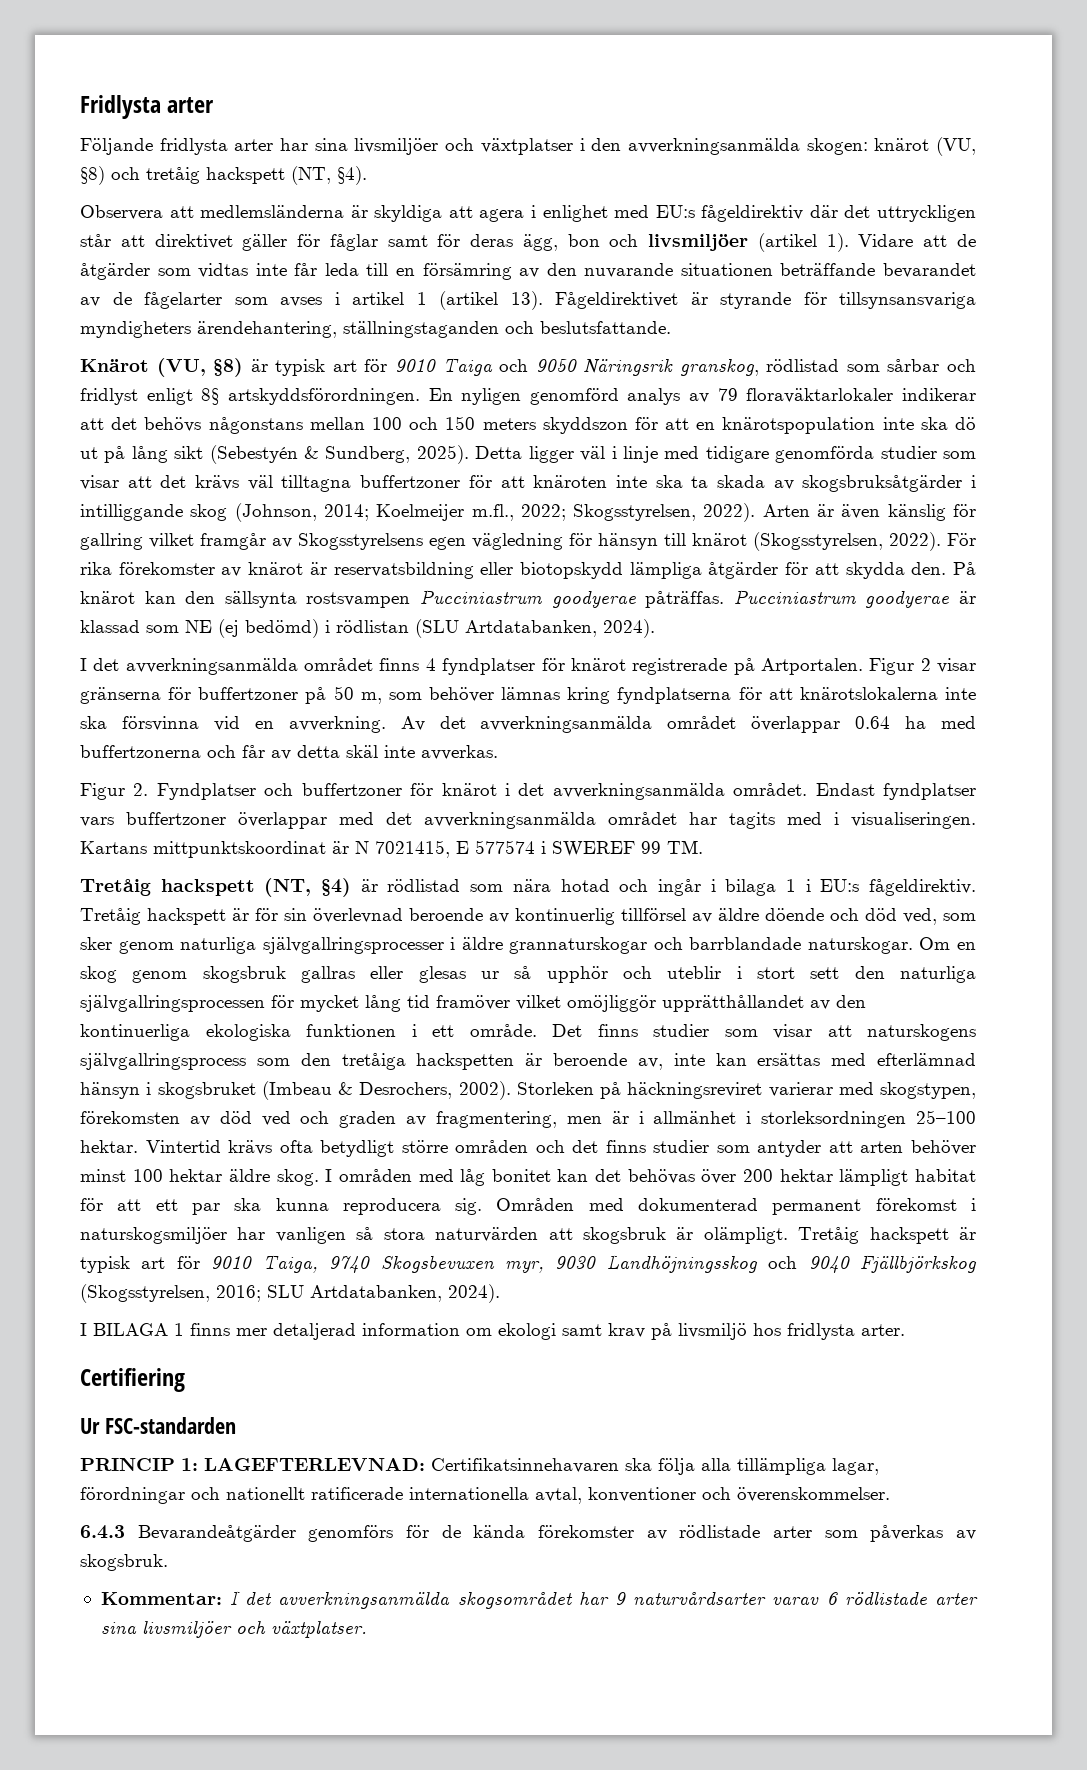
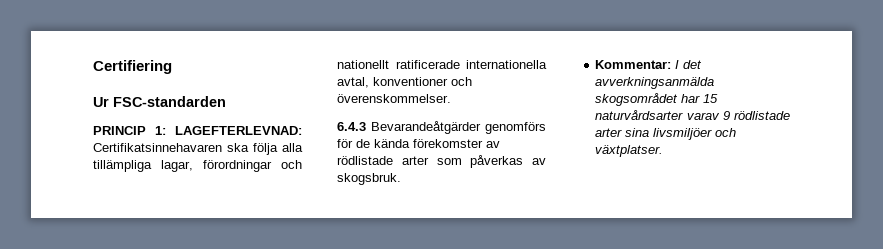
- Fridlysta arter
- Följande fridlysta arter har sina livsmiljöer och växtplatser i den avverkningsanmälda skogen: knärot (VU, §8) och tretåig hackspett (NT, §4).
- Observera att medlemsländerna är skyldiga att agera i enlighet med EU:s fågeldirektiv där det uttryckligen står att direktivet gäller för fåglar samt för deras ägg, bon och livsmiljöer (artikel 1). Vidare att de åtgärder som vidtas inte får leda till en försämring av den nuvarande situationen beträffande bevarandet av de fågelarter som avses i artikel 1 (artikel 13). Fågeldirektivet är styrande för tillsynsansvariga myndigheters ärendehantering, ställningstaganden och beslutsfattande.
- Knärot (VU, §8) är typisk art för 9010 Taiga och 9050 Näringsrik granskog, rödlistad som sårbar och fridlyst enligt 8§ artskyddsförordningen. En nyligen genomförd analys av 79 floraväktarlokaler indikerar att det behövs någonstans mellan 100 och 150 meters skyddszon för att en knärotspopulation inte ska dö ut på lång sikt (Sebestyén & Sundberg, 2025). Detta ligger väl i linje med tidigare genomförda studier som visar att det krävs väl tilltagna buffertzoner för att knäroten inte ska ta skada av skogsbruksåtgärder i intilliggande skog (Johnson, 2014; Koelmeijer m.fl., 2022; Skogsstyrelsen, 2022). Arten är även känslig för gallring vilket framgår av Skogsstyrelsens egen vägledning för hänsyn till knärot (Skogsstyrelsen, 2022). För rika förekomster av knärot är reservatsbildning eller biotopskydd lämpliga åtgärder för att skydda den. På knärot kan den sällsynta rostsvampen Pucciniastrum goodyerae påträffas. Pucciniastrum goodyerae är klassad som NE (ej bedömd) i rödlistan (SLU Artdatabanken, 2024).
- I det avverkningsanmälda området finns 4 fyndplatser för knärot registrerade på Artportalen. Figur 2 visar gränserna för buffertzoner på 50 m, som behöver lämnas kring fyndplatserna för att knärotslokalerna inte ska försvinna vid en avverkning. Av det avverkningsanmälda området överlappar 0.64 ha med buffertzonerna och får av detta skäl inte avverkas.
- Figur 2. Fyndplatser och buffertzoner för knärot i det avverkningsanmälda området. Endast fyndplatser vars buffertzoner överlappar med det avverkningsanmälda området har tagits med i visualiseringen. Kartans mittpunktskoordinat är N 7021415, E 577574 i SWEREF 99 TM.
- Tretåig hackspett (NT, §4) är rödlistad som nära hotad och ingår i bilaga 1 i EU:s fågeldirektiv. Tretåig hackspett är för sin överlevnad beroende av kontinuerlig tillförsel av äldre döende och död ved, som sker genom naturliga självgallringsprocesser i äldre grannaturskogar och barrblandade naturskogar. Om en skog genom skogsbruk gallras eller glesas ur så upphör och uteblir i stort sett den naturliga självgallringsprocessen för mycket lång tid framöver vilket omöjliggör upprätthållandet av den kontinuerliga ekologiska funktionen i ett område. Det finns studier som visar att naturskogens självgallringsprocess som den tretåiga hackspetten är beroende av, inte kan ersättas med efterlämnad hänsyn i skogsbruket (Imbeau & Desrochers, 2002). Storleken på häckningsreviret varierar med skogstypen, förekomsten av död ved och graden av fragmentering, men är i allmänhet i storleksordningen 25–100 hektar. Vintertid krävs ofta betydligt större områden och det finns studier som antyder att arten behöver minst 100 hektar äldre skog. I områden med låg bonitet kan det behövas över 200 hektar lämpligt habitat för att ett par ska kunna reproducera sig. Områden med dokumenterad permanent förekomst i naturskogsmiljöer har vanligen så stora naturvärden att skogsbruk är olämpligt. Tretåig hackspett är typisk art för 9010 Taiga, 9740 Skogsbevuxen myr, 9030 Landhöjningsskog och 9040 Fjällbjörkskog (Skogsstyrelsen, 2016; SLU Artdatabanken, 2024).
- I BILAGA 1 finns mer detaljerad information om ekologi samt krav på livsmiljö hos fridlysta arter.
- Kommentar: I det avverkningsanmälda skogsområdet har 9 naturvårdsarter varav 6 rödlistade arter sina livsmiljöer och växtplatser.
+ Kommentar: I det avverkningsanmälda skogsområdet har 15 naturvårdsarter varav 9 rödlistade arter sina livsmiljöer och växtplatser.

